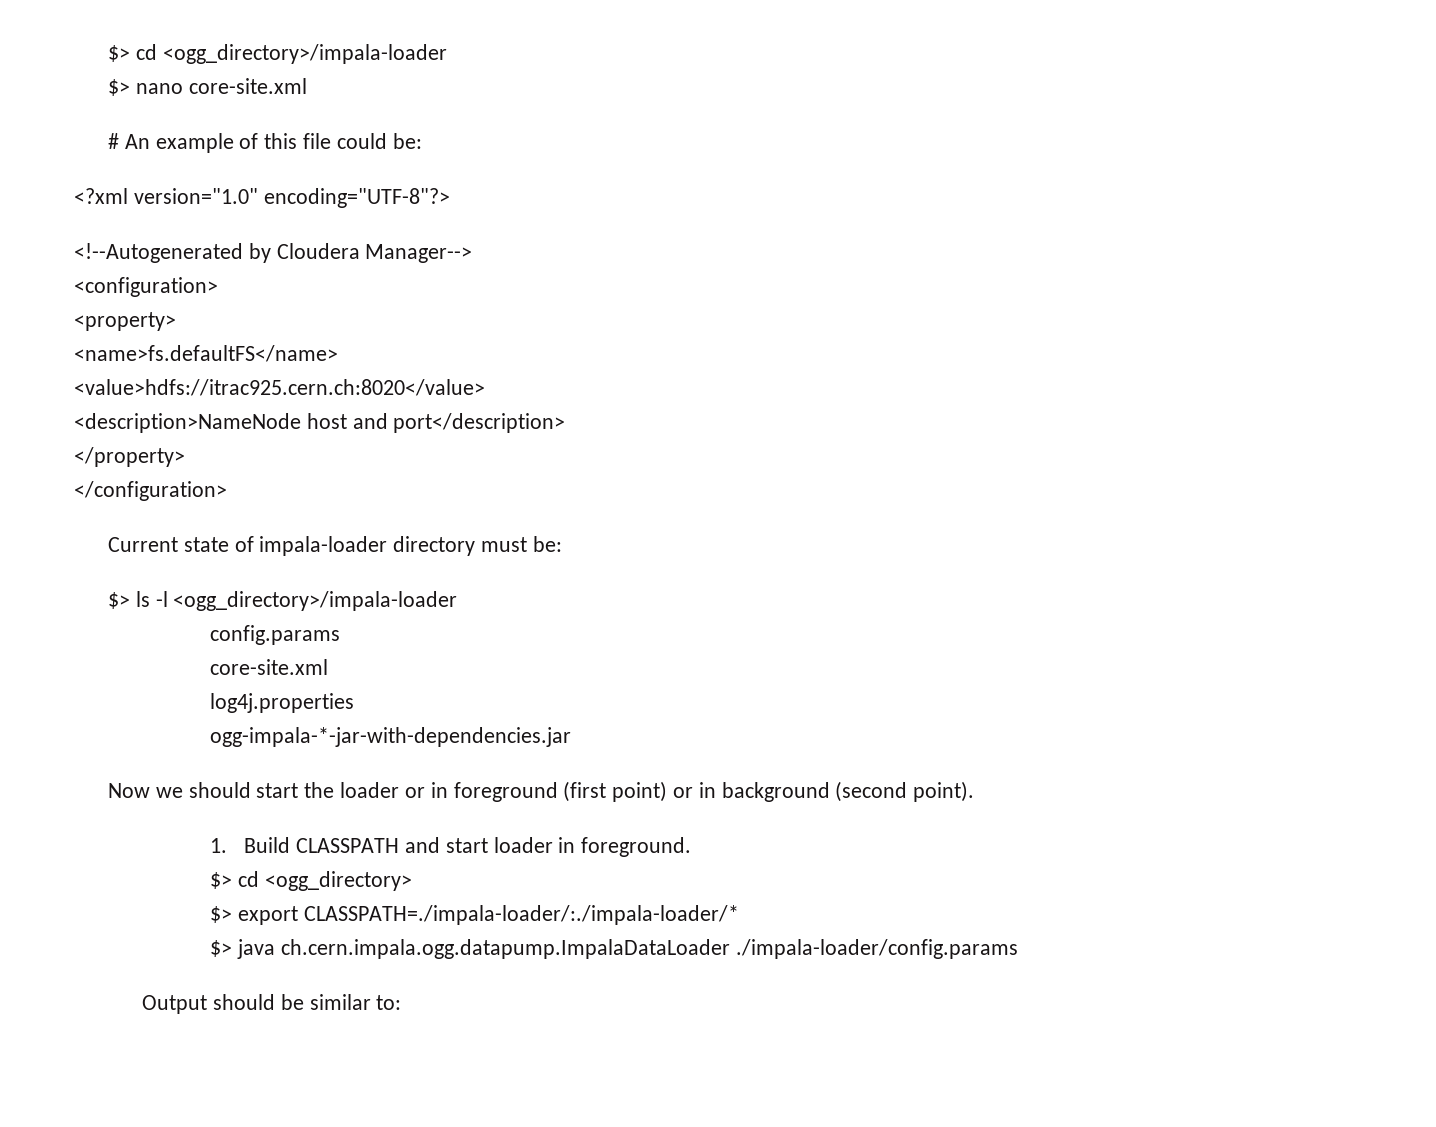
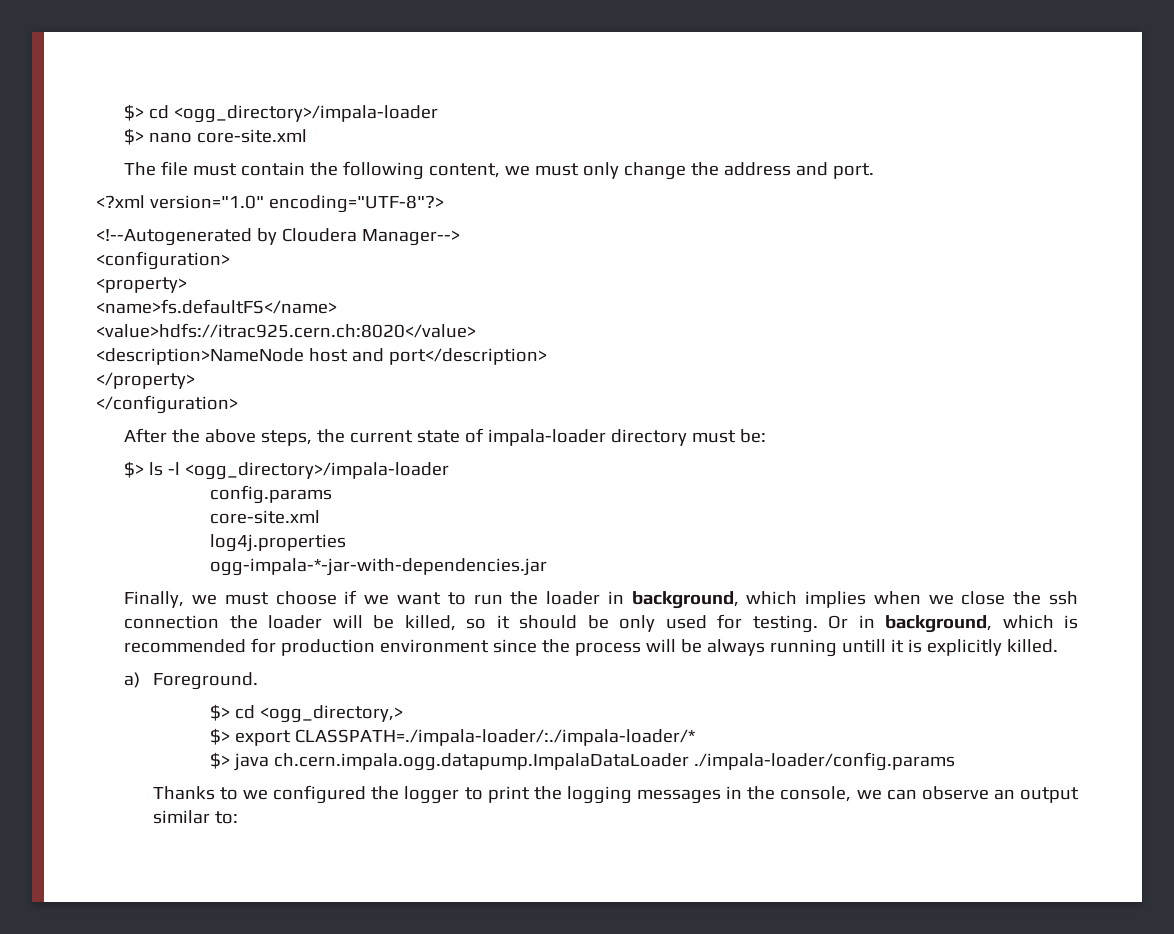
- # An example of this file could be:
+ The file must contain the following content, we must only change the address and port.
- Current state of impala-loader directory must be:
+ After the above steps, the current state of impala-loader directory must be:
- Now we should start the loader or in foreground (first point) or in background (second point).
- 1. Build CLASSPATH and start loader in foreground.
- $> cd <ogg_directory>
+ Finally, we must choose if we want to run the loader in background, which implies when we close the ssh connection the loader will be killed, so it should be only used for testing. Or in background, which is recommended for production environment since the process will be always running untill it is explicitly killed.
+ a) Foreground.
+ $> cd <ogg_directory,>
- Output should be similar to:
+ Thanks to we configured the logger to print the logging messages in the console, we can observe an output similar to:

